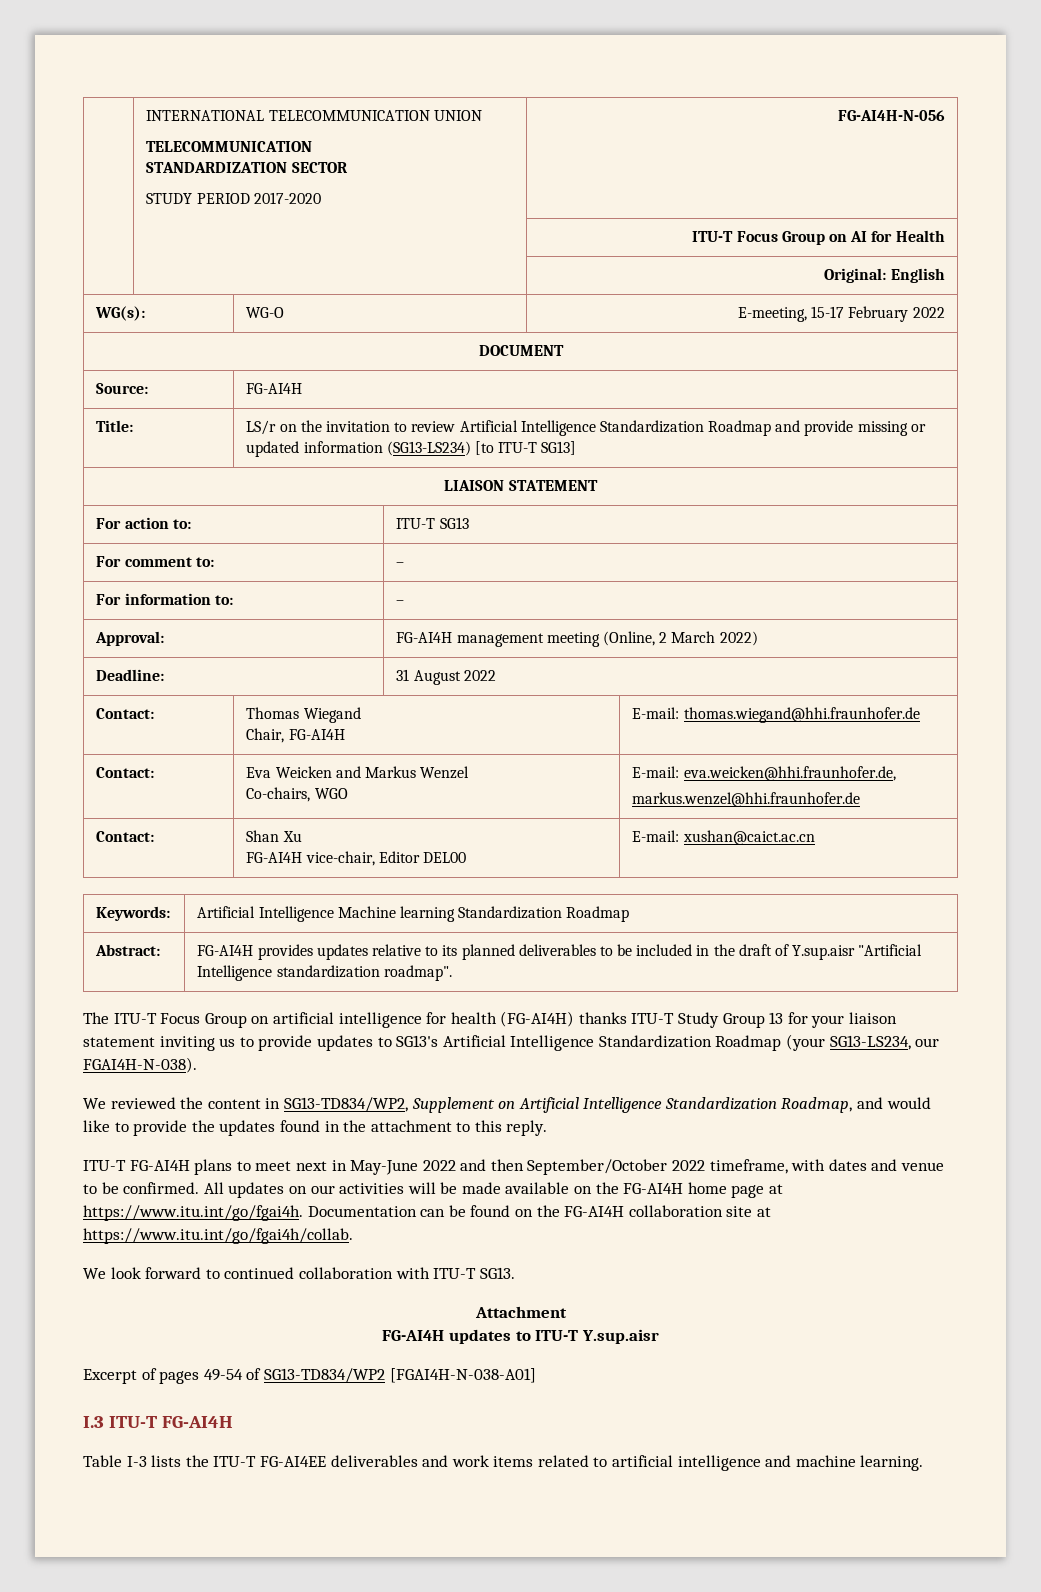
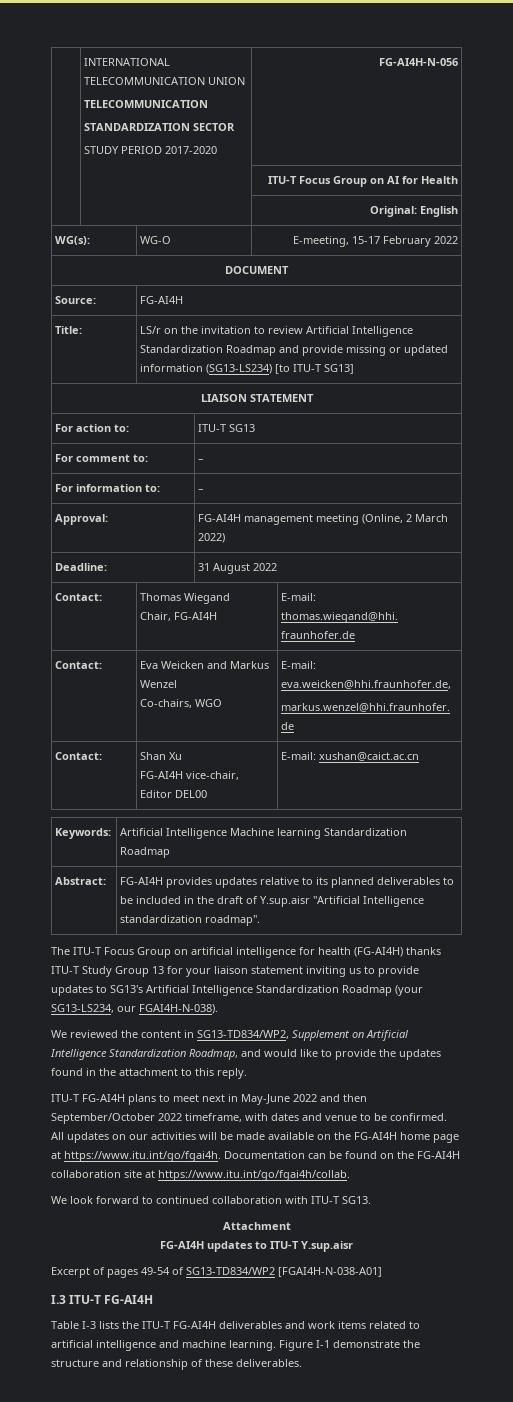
- Table I-3 lists the ITU-T FG-AI4EE deliverables and work items related to artificial intelligence and machine learning.
+ Table I-3 lists the ITU-T FG-AI4H deliverables and work items related to artificial intelligence and machine learning.
+ Figure I-1 demonstrate the structure and relationship of these deliverables.

